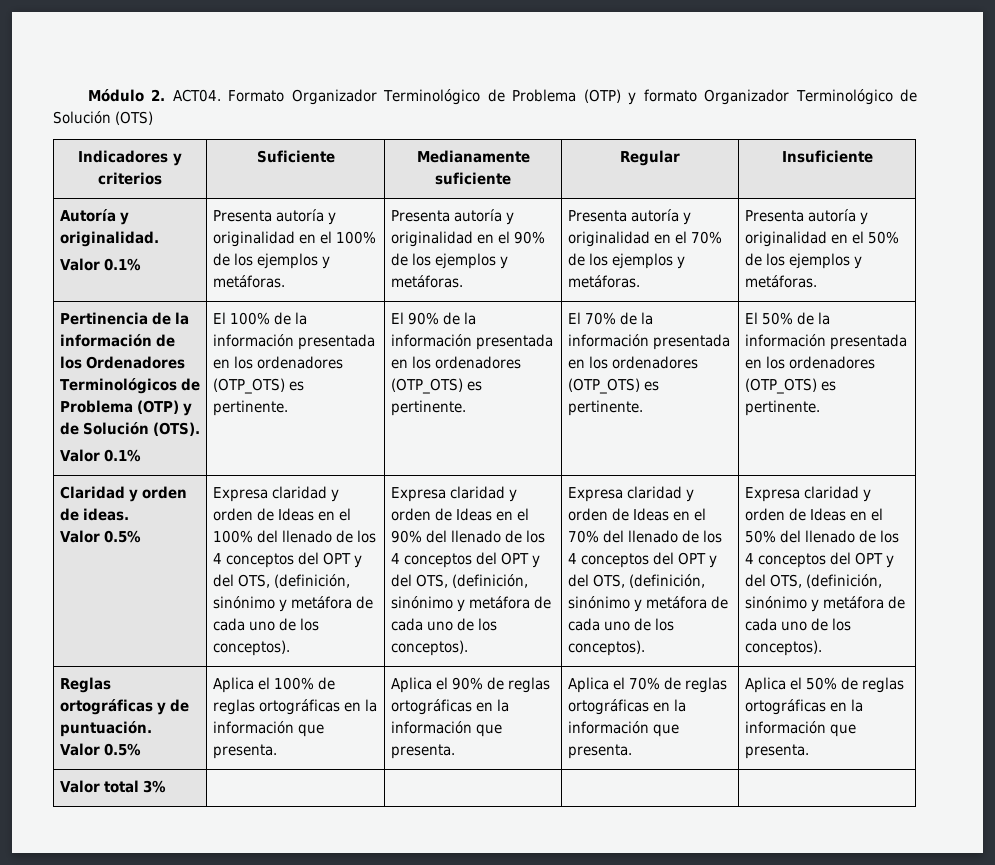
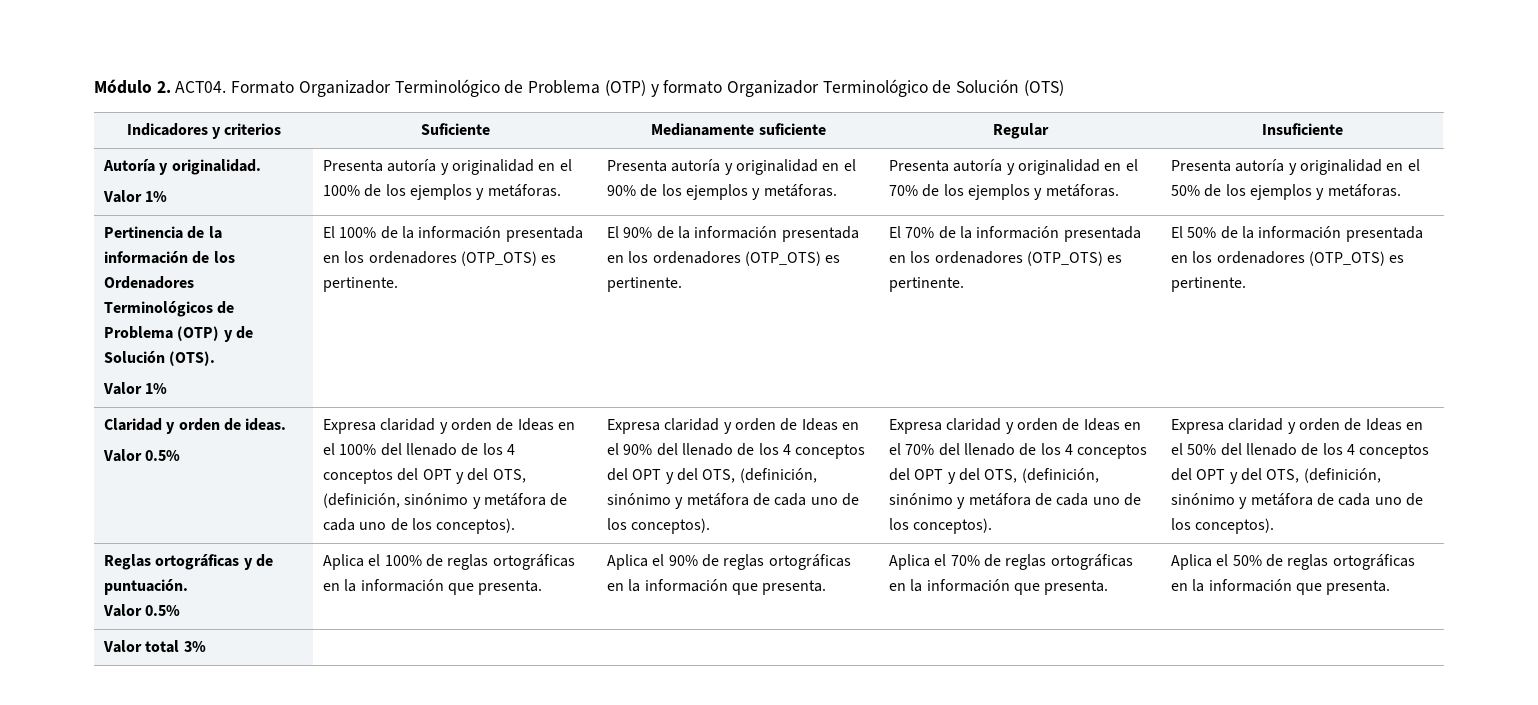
  Autoría y originalidad.
- Valor 0.1%
+ Valor 1%
  Pertinencia de la información de los Ordenadores Terminológicos de Problema (OTP) y de Solución (OTS).
- Valor 0.1%
+ Valor 1%

